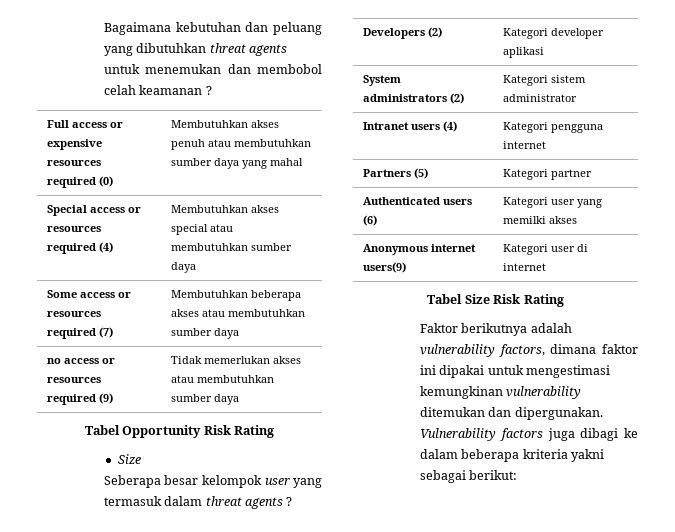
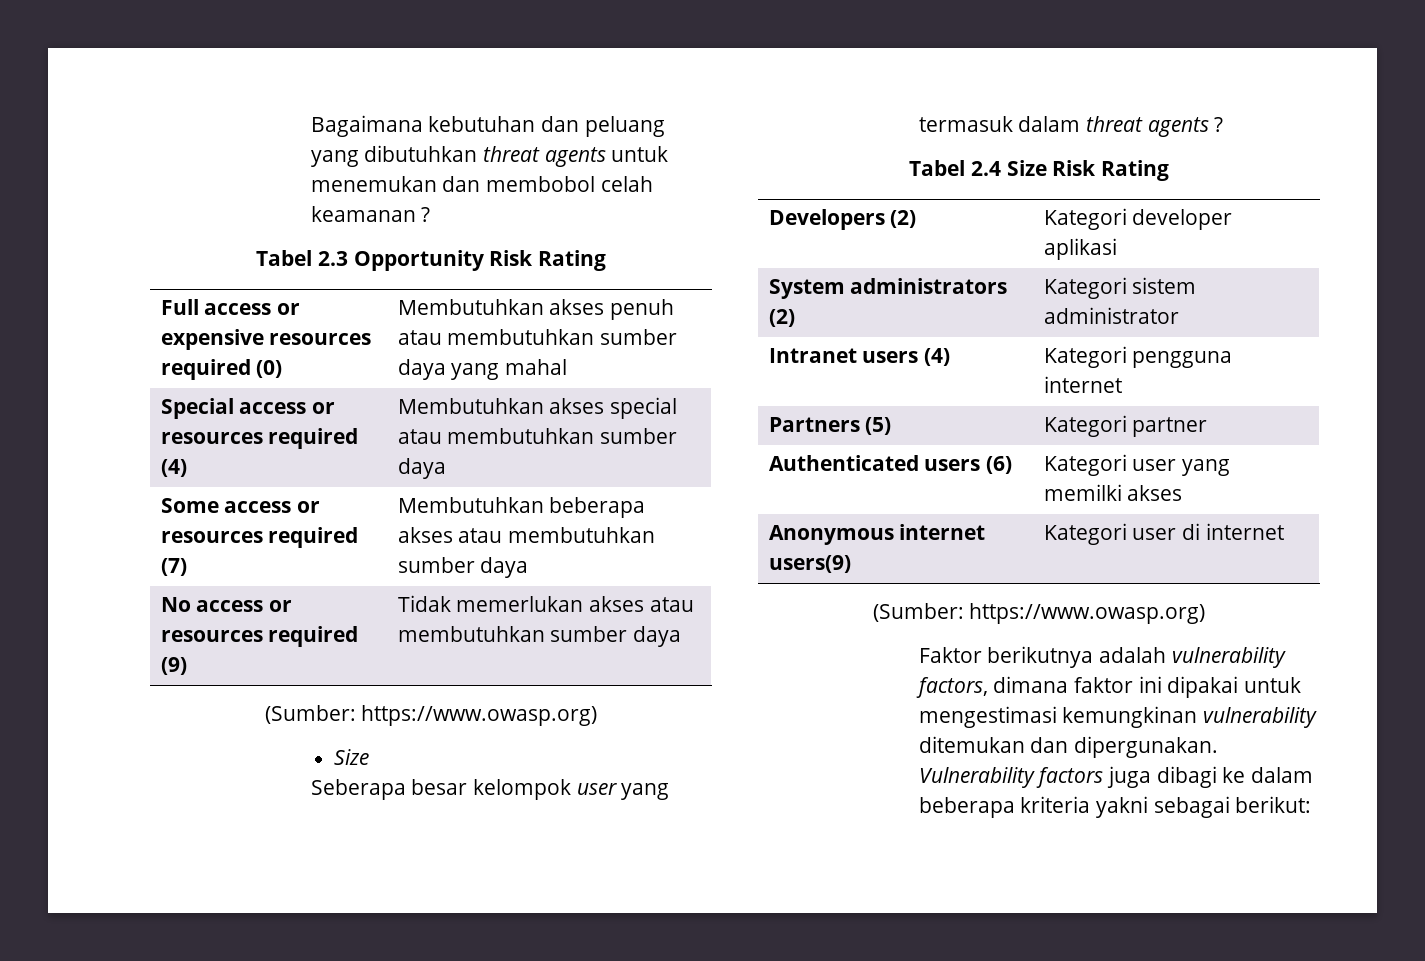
+ Tabel 2.3 Opportunity Risk Rating
- no access or resources required (9) | Tidak memerlukan akses atau membutuhkan sumber daya
- Tabel Opportunity Risk Rating
+ No access or resources required (9) | Tidak memerlukan akses atau membutuhkan sumber daya
+ (Sumber: https://www.owasp.org)
+ Tabel 2.4 Size Risk Rating
  Anonymous internet users(9) | Kategori user di internet
- Tabel Size Risk Rating
+ (Sumber: https://www.owasp.org)

